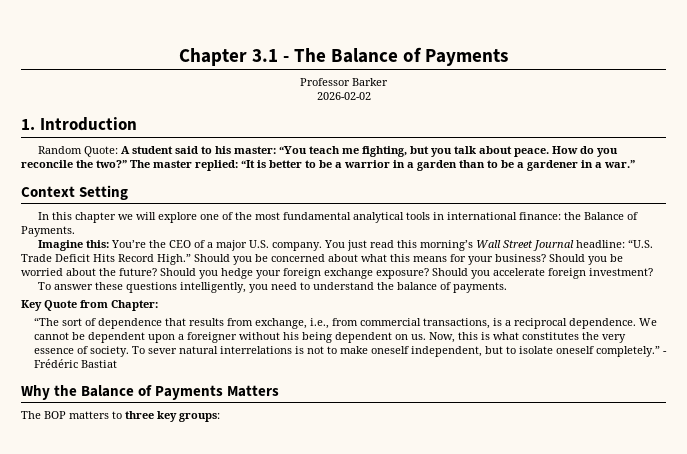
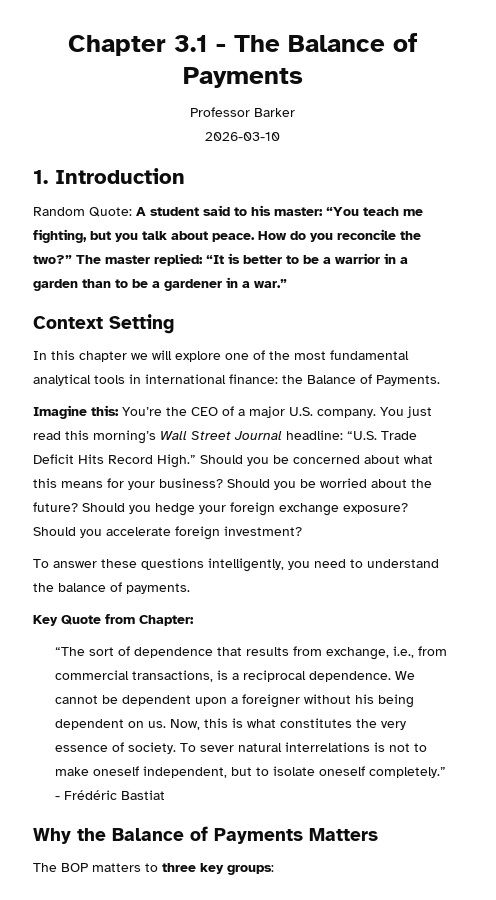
- 2026-02-02
+ 2026-03-10

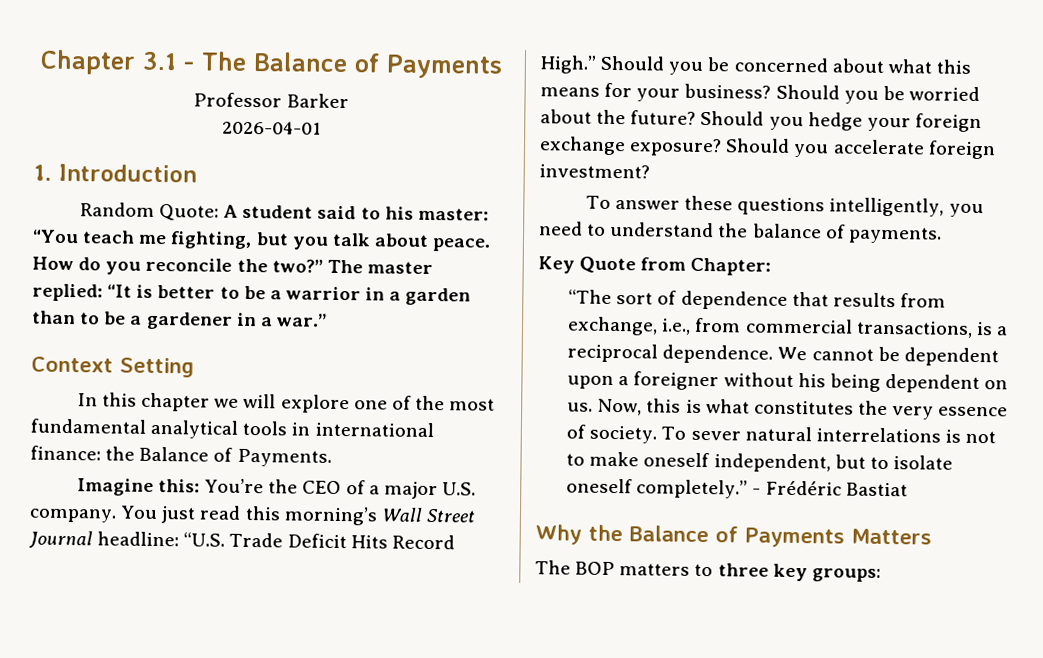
- 2026-03-10
+ 2026-04-01

